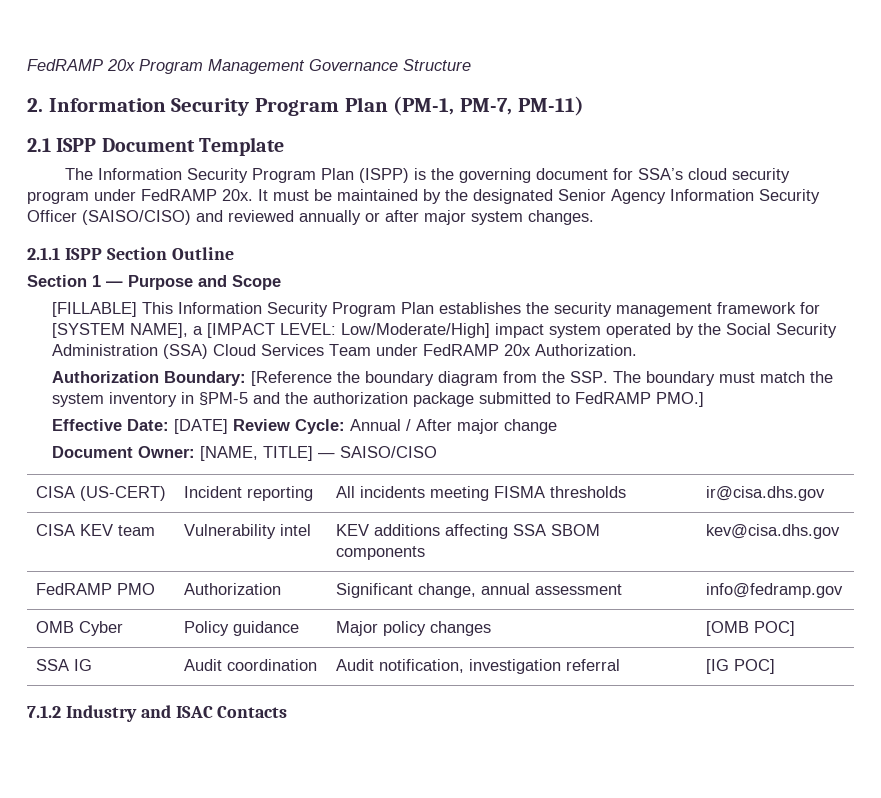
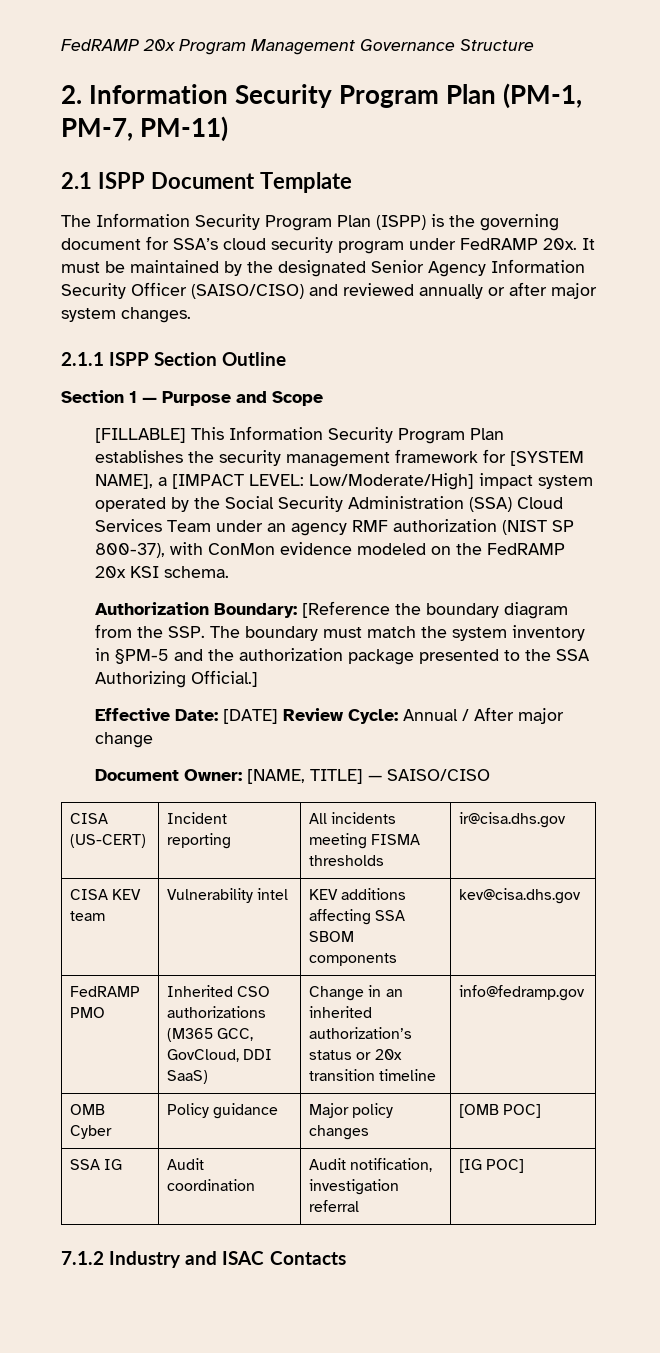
- [FILLABLE] This Information Security Program Plan establishes the security management framework for [SYSTEM NAME], a [IMPACT LEVEL: Low/Moderate/High] impact system operated by the Social Security Administration (SSA) Cloud Services Team under FedRAMP 20x Authorization.
+ [FILLABLE] This Information Security Program Plan establishes the security management framework for [SYSTEM NAME], a [IMPACT LEVEL: Low/Moderate/High] impact system operated by the Social Security Administration (SSA) Cloud Services Team under an agency RMF authorization (NIST SP 800-37), with ConMon evidence modeled on the FedRAMP 20x KSI schema.
- Authorization Boundary: [Reference the boundary diagram from the SSP. The boundary must match the system inventory in §PM-5 and the authorization package submitted to FedRAMP PMO.]
+ Authorization Boundary: [Reference the boundary diagram from the SSP. The boundary must match the system inventory in §PM-5 and the authorization package presented to the SSA Authorizing Official.]
- FedRAMP PMO | Authorization | Significant change, annual assessment | info@fedramp.gov
+ FedRAMP PMO | Inherited CSO authorizations (M365 GCC, GovCloud, DDI SaaS) | Change in an inherited authorization’s status or 20x transition timeline | info@fedramp.gov

